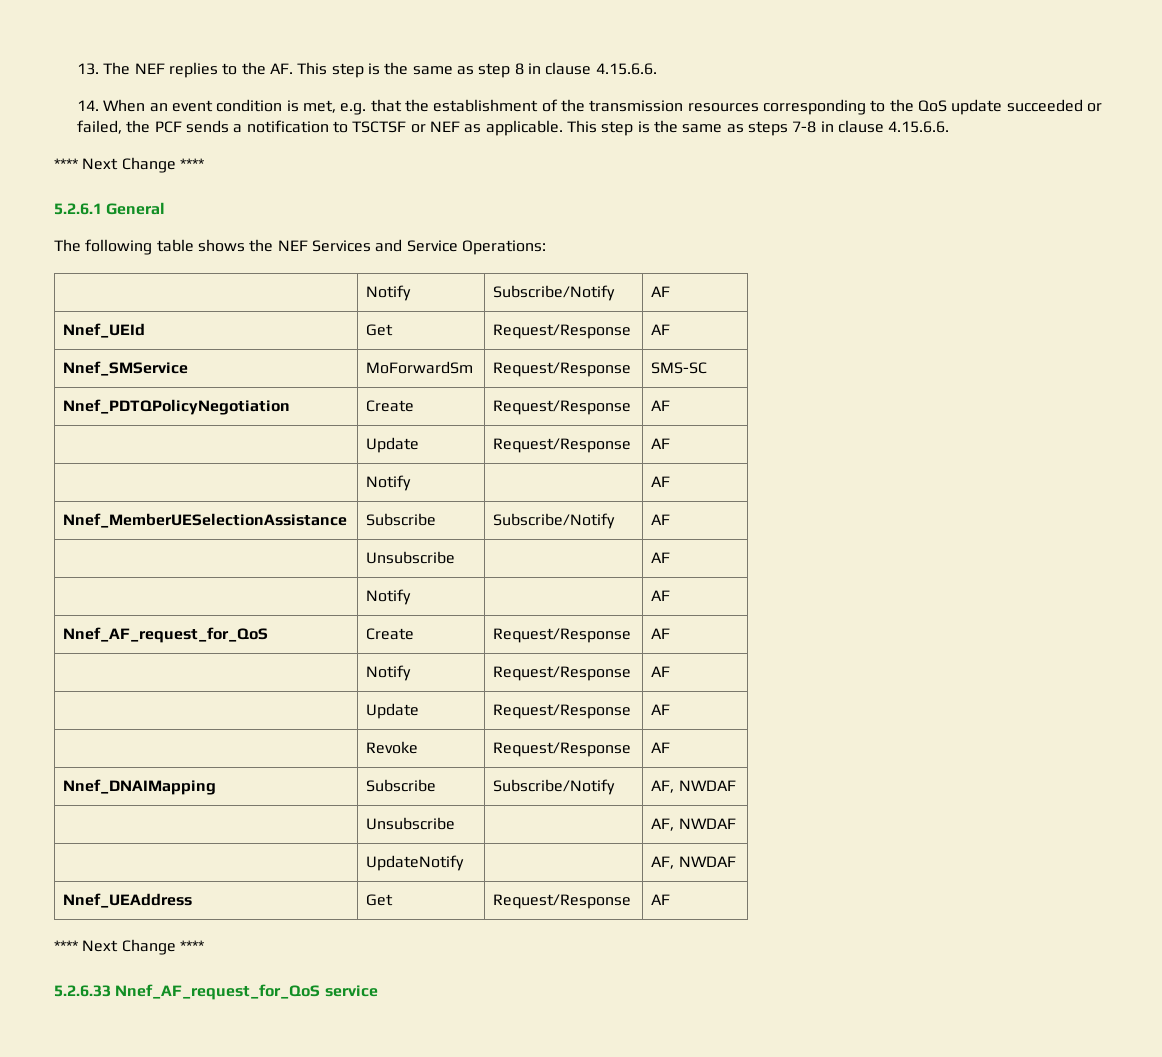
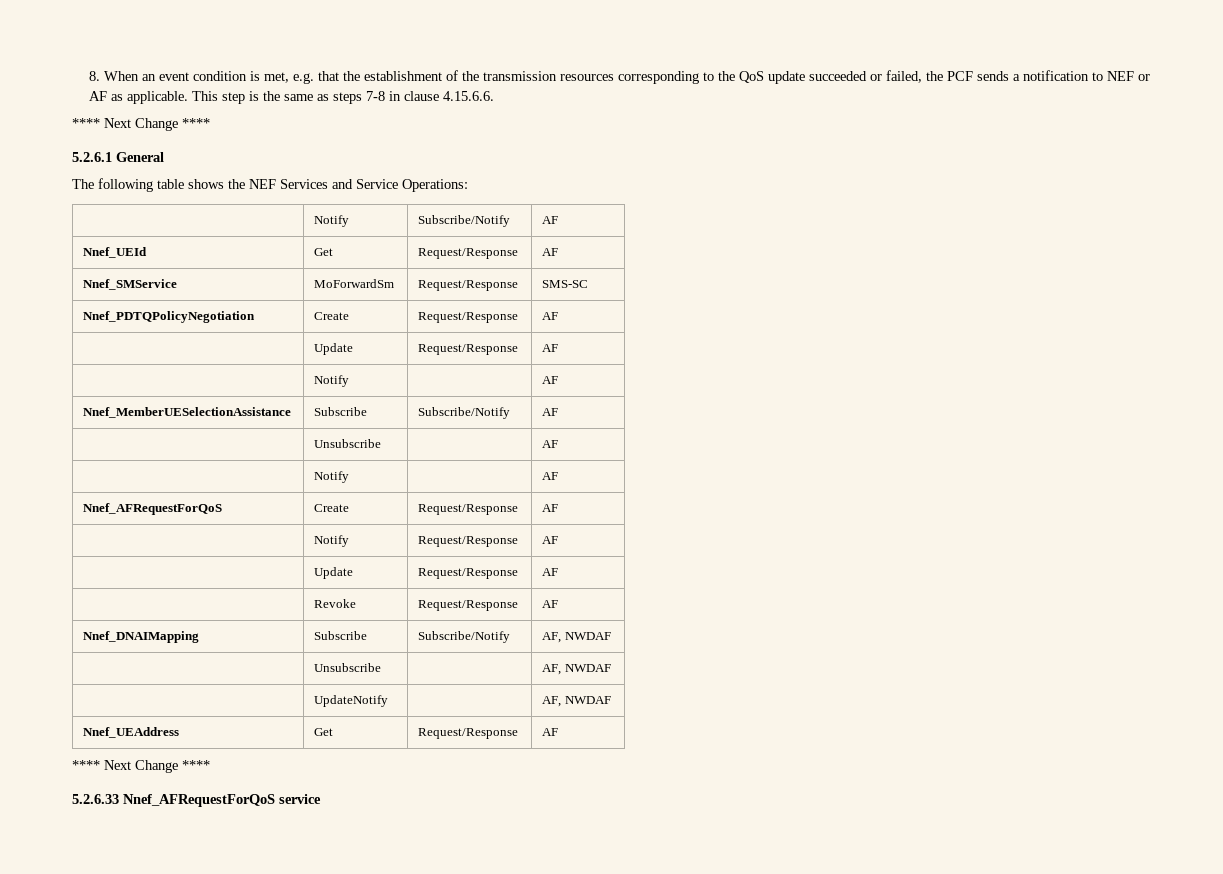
- 13. The NEF replies to the AF. This step is the same as step 8 in clause 4.15.6.6.
- 14. When an event condition is met, e.g. that the establishment of the transmission resources corresponding to the QoS update succeeded or failed, the PCF sends a notification to TSCTSF or NEF as applicable.
+ 8. When an event condition is met, e.g. that the establishment of the transmission resources corresponding to the QoS update succeeded or failed, the PCF sends a notification to NEF or AF as applicable.
- Nnef_AF_request_for_QoS | Create | Request/Response | AF
+ Nnef_AFRequestForQoS | Create | Request/Response | AF
- 5.2.6.33 Nnef_AF_request_for_QoS service
+ 5.2.6.33 Nnef_AFRequestForQoS service

